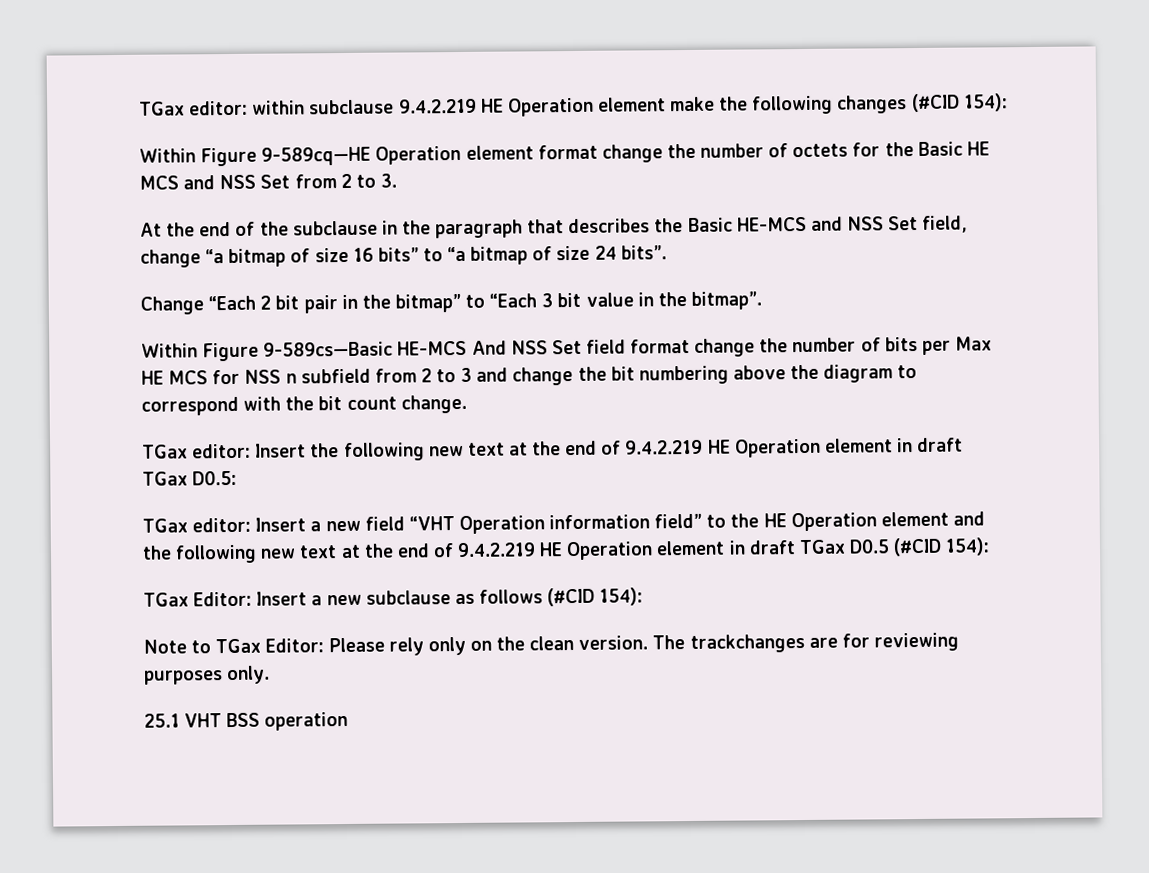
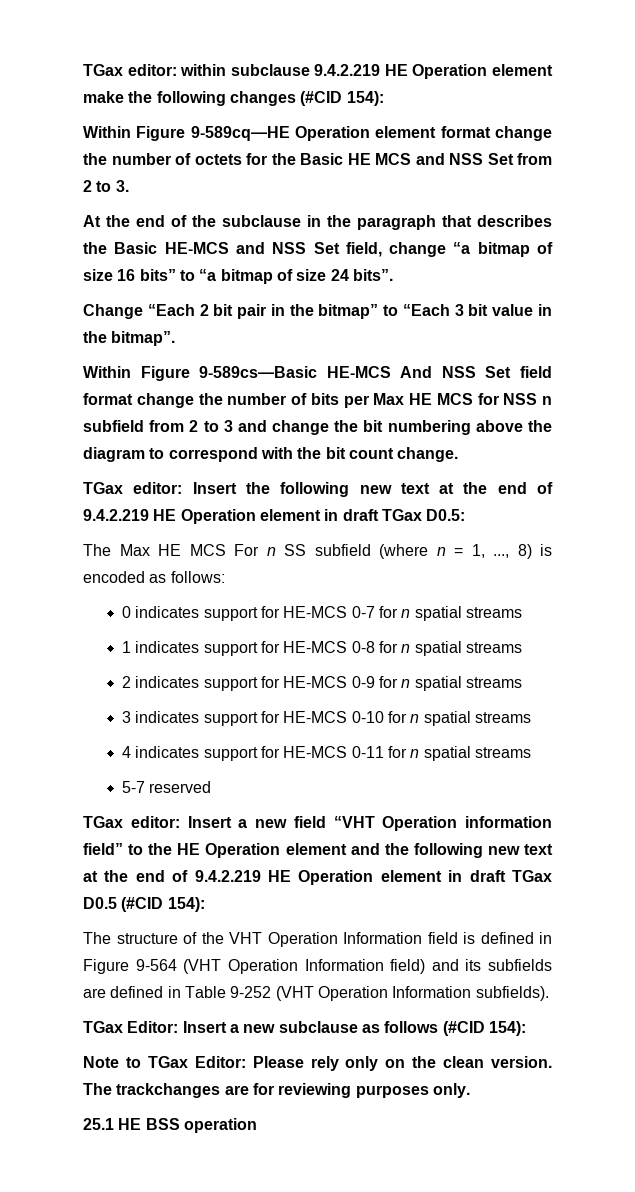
+ The Max HE MCS For n SS subfield (where n = 1, ..., 8) is encoded as follows:
+ 0 indicates support for HE-MCS 0-7 for n spatial streams
+ 1 indicates support for HE-MCS 0-8 for n spatial streams
+ 2 indicates support for HE-MCS 0-9 for n spatial streams
+ 3 indicates support for HE-MCS 0-10 for n spatial streams
+ 4 indicates support for HE-MCS 0-11 for n spatial streams
+ 5-7 reserved
+ The structure of the VHT Operation Information field is defined in Figure 9-564 (VHT Operation Information field) and its subfields are defined in Table 9-252 (VHT Operation Information subfields).
- 25.1 VHT BSS operation
+ 25.1 HE BSS operation

